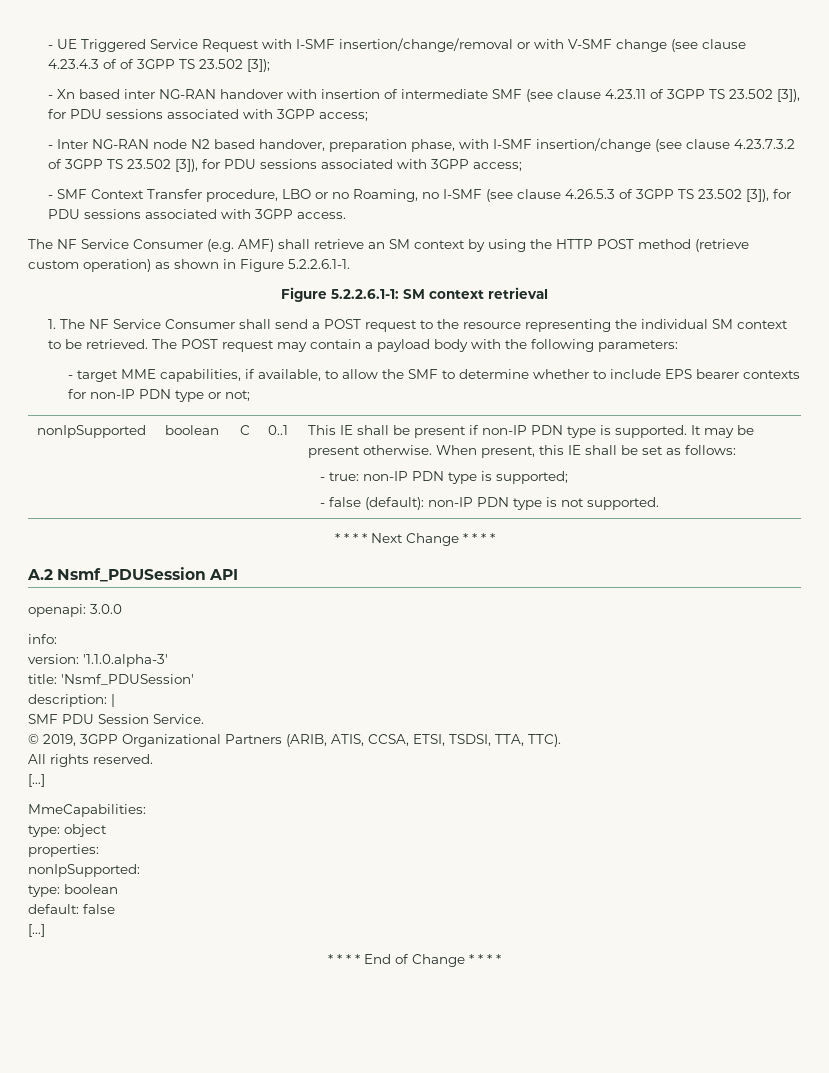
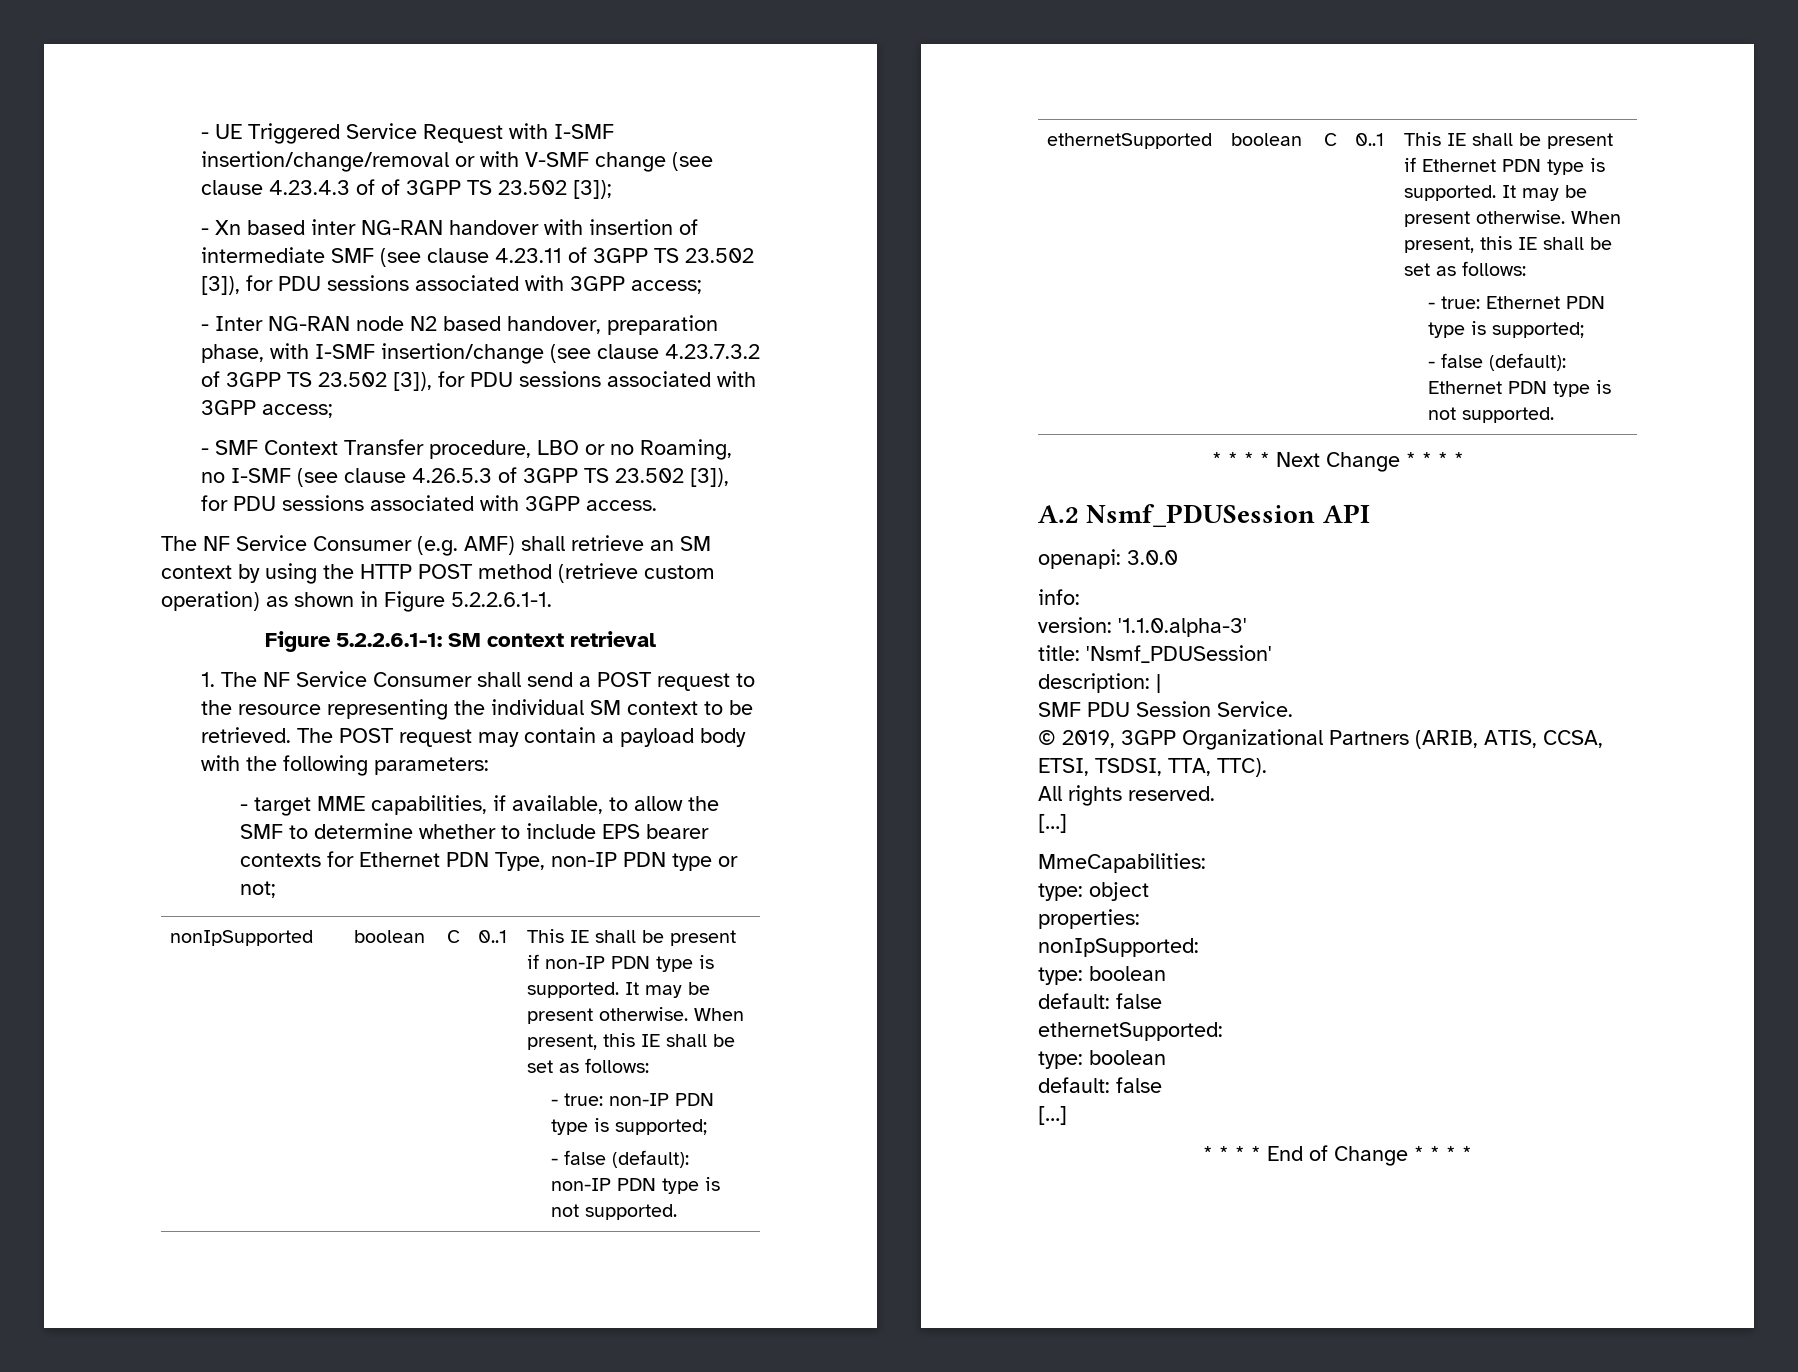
- - target MME capabilities, if available, to allow the SMF to determine whether to include EPS bearer contexts for non-IP PDN type or not;
+ - target MME capabilities, if available, to allow the SMF to determine whether to include EPS bearer contexts for Ethernet PDN Type, non-IP PDN type or not;
+ ethernetSupported | boolean | C | 0..1 | This IE shall be present if Ethernet PDN type is supported. It may be present otherwise. When present, this IE shall be set as follows:
+ - true: Ethernet PDN type is supported;
+ - false (default): Ethernet PDN type is not supported.
+ ethernetSupported:
+ type: boolean
+ default: false

